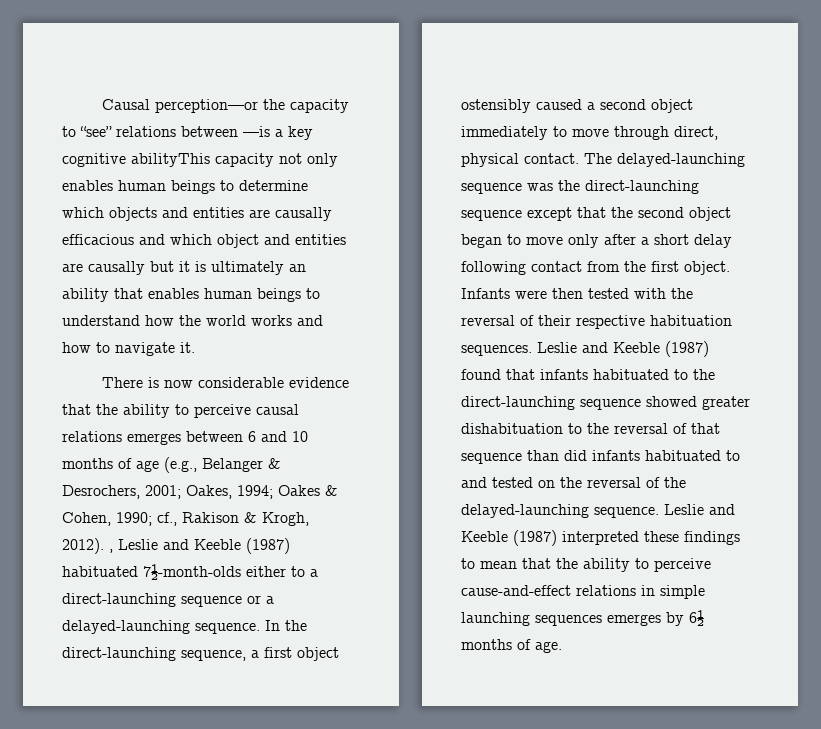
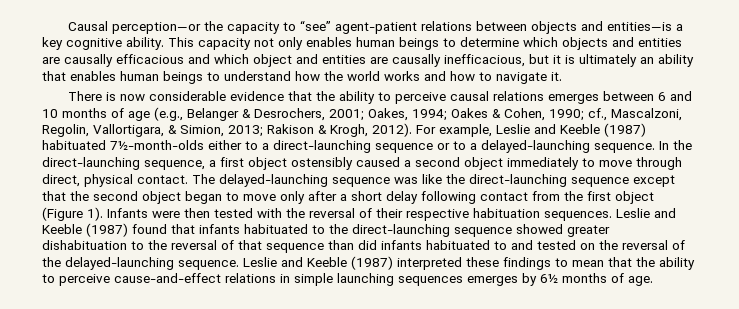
- Causal perception—or the capacity to “see” relations between —is a key cognitive abilityThis capacity not only enables human beings to determine which objects and entities are causally efficacious and which object and entities are causally but it is ultimately an ability that enables human beings to understand how the world works and how to navigate it.
+ Causal perception—or the capacity to “see” agent-patient relations between objects and entities—is a key cognitive ability. This capacity not only enables human beings to determine which objects and entities are causally efficacious and which object and entities are causally inefficacious, but it is ultimately an ability that enables human beings to understand how the world works and how to navigate it.
- There is now considerable evidence that the ability to perceive causal relations emerges between 6 and 10 months of age (e.g., Belanger & Desrochers, 2001; Oakes, 1994; Oakes & Cohen, 1990; cf., Rakison & Krogh, 2012). , Leslie and Keeble (1987) habituated 7½-month-olds either to a direct-launching sequence or a delayed-launching sequence.
+ There is now considerable evidence that the ability to perceive causal relations emerges between 6 and 10 months of age (e.g., Belanger & Desrochers, 2001; Oakes, 1994; Oakes & Cohen, 1990; cf., Mascalzoni, Regolin, Vallortigara, & Simion, 2013; Rakison & Krogh, 2012). For example, Leslie and Keeble (1987) habituated 7½-month-olds either to a direct-launching sequence or to a delayed-launching sequence.
- The delayed-launching sequence was the direct-launching sequence except that the second object began to move only after a short delay following contact from the first object.
+ The delayed-launching sequence was like the direct-launching sequence except that the second object began to move only after a short delay following contact from the first object (Figure 1).

